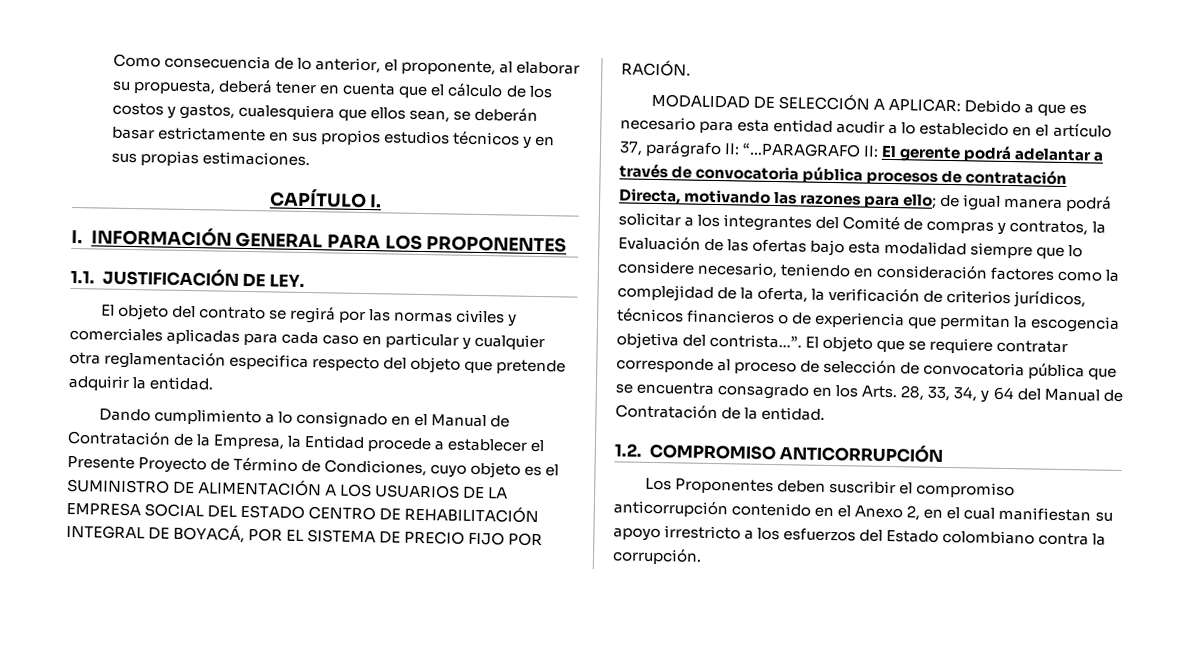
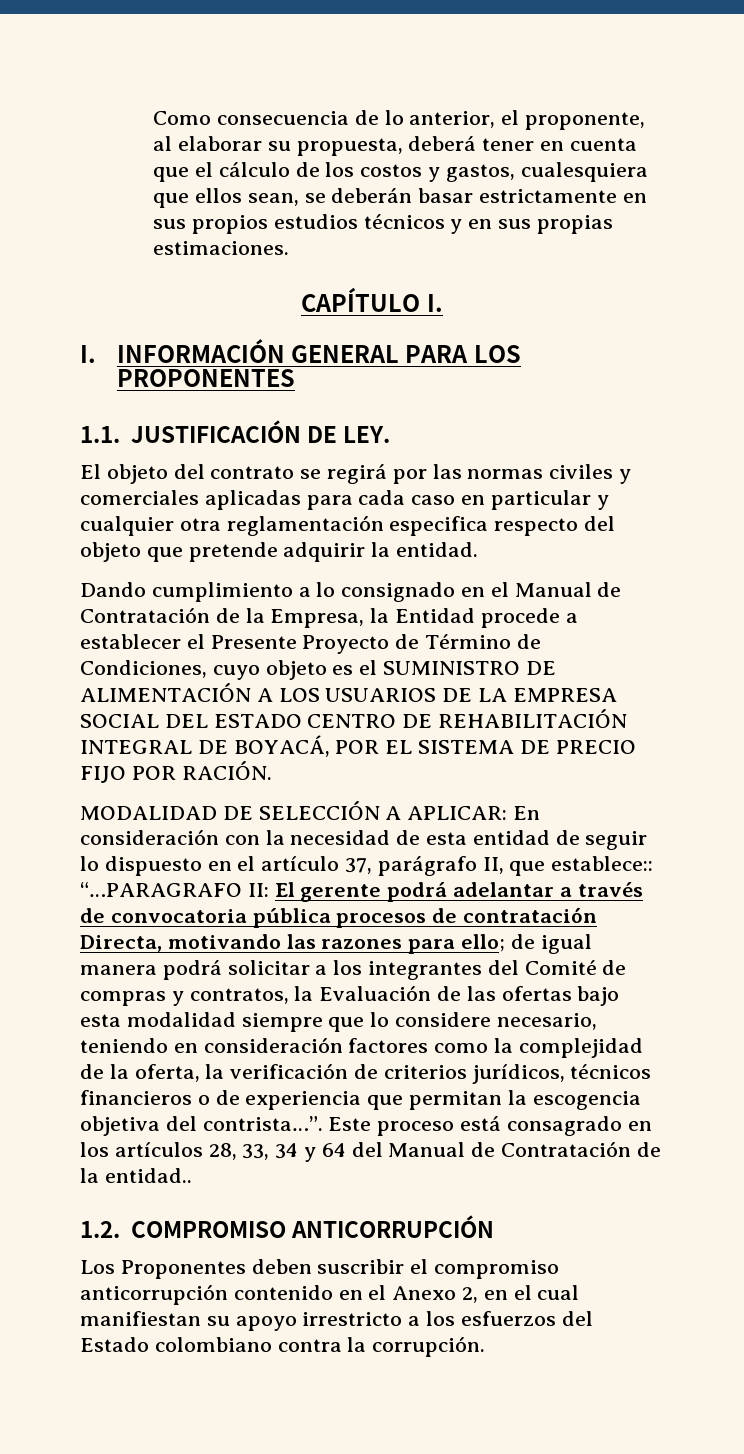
- Debido a que es necesario para esta entidad acudir a lo establecido en el artículo 37, parágrafo II:
+ En consideración con la necesidad de esta entidad de seguir lo dispuesto en el artículo 37, parágrafo II, que establece::
- El objeto que se requiere contratar corresponde al proceso de selección de convocatoria pública que se encuentra consagrado en los Arts. 28, 33, 34, y 64 del Manual de Contratación de la entidad.
+ Este proceso está consagrado en los artículos 28, 33, 34 y 64 del Manual de Contratación de la entidad..

